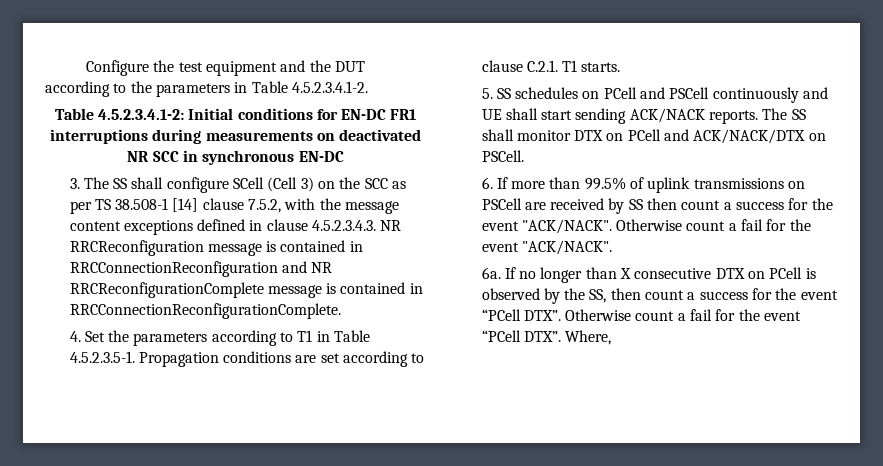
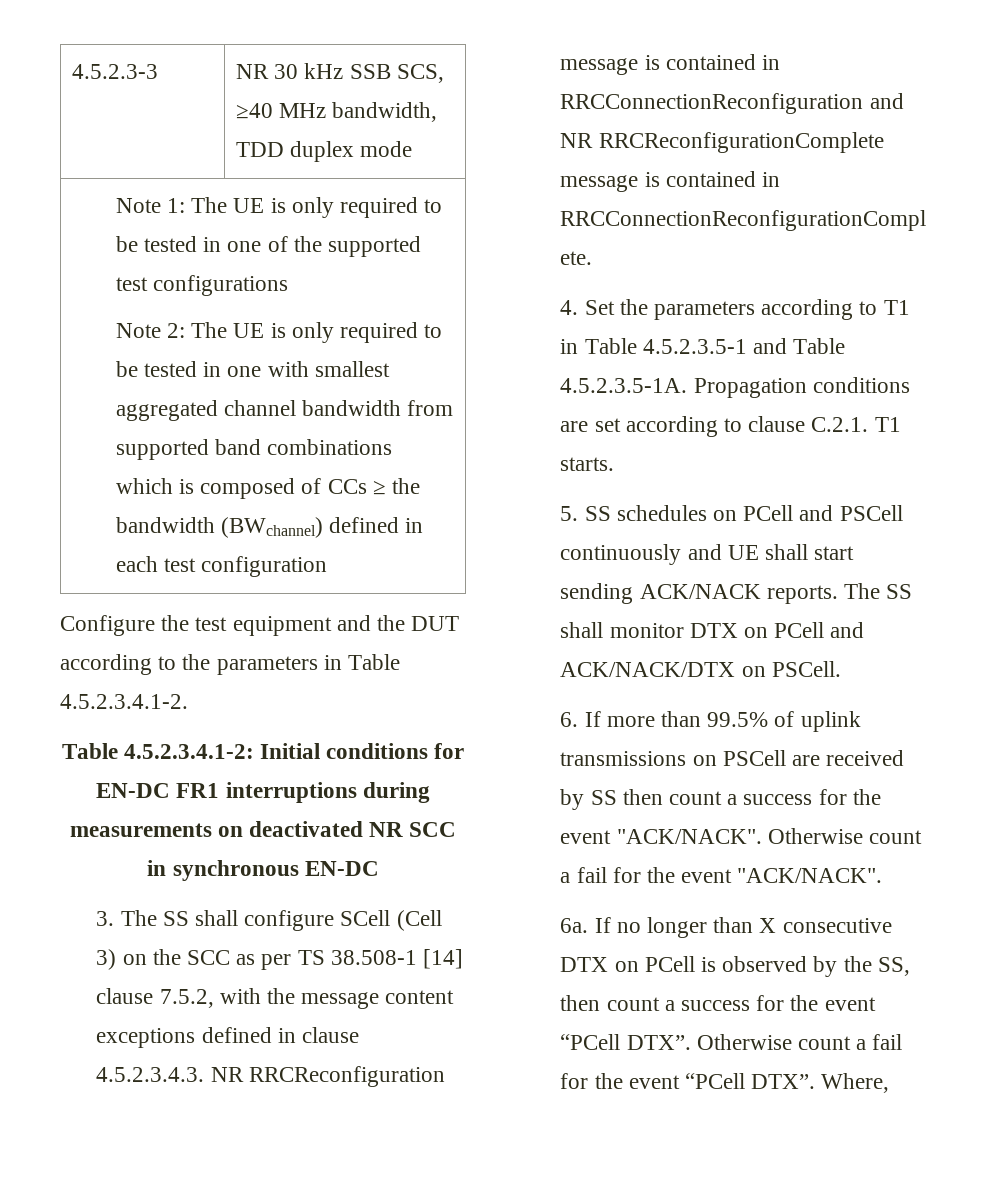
+ 4.5.2.3-3 | NR 30 kHz SSB SCS, ≥40 MHz bandwidth, TDD duplex mode
+ Note 1: The UE is only required to be tested in one of the supported test configurations
+ Note 2: The UE is only required to be tested in one with smallest aggregated channel bandwidth from supported band combinations which is composed of CCs ≥ the bandwidth (BWchannel) defined in each test configuration
- 4. Set the parameters according to T1 in Table 4.5.2.3.5-1. Propagation conditions are set according to clause C.2.1. T1 starts.
+ 4. Set the parameters according to T1 in Table 4.5.2.3.5-1 and Table 4.5.2.3.5-1A. Propagation conditions are set according to clause C.2.1. T1 starts.

